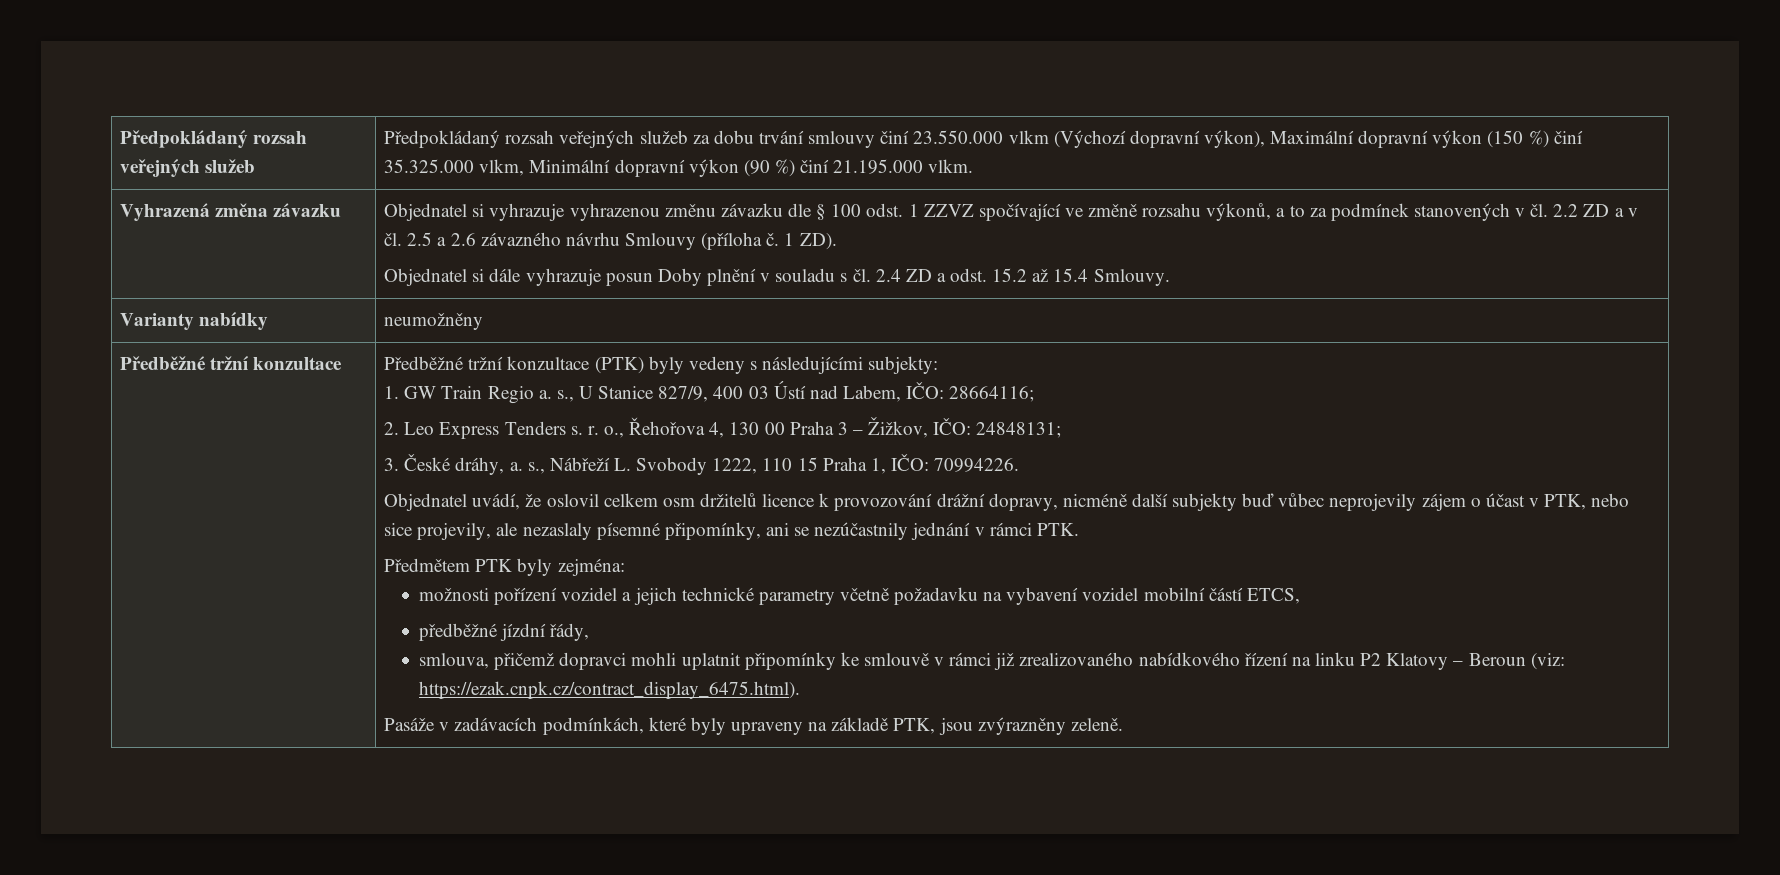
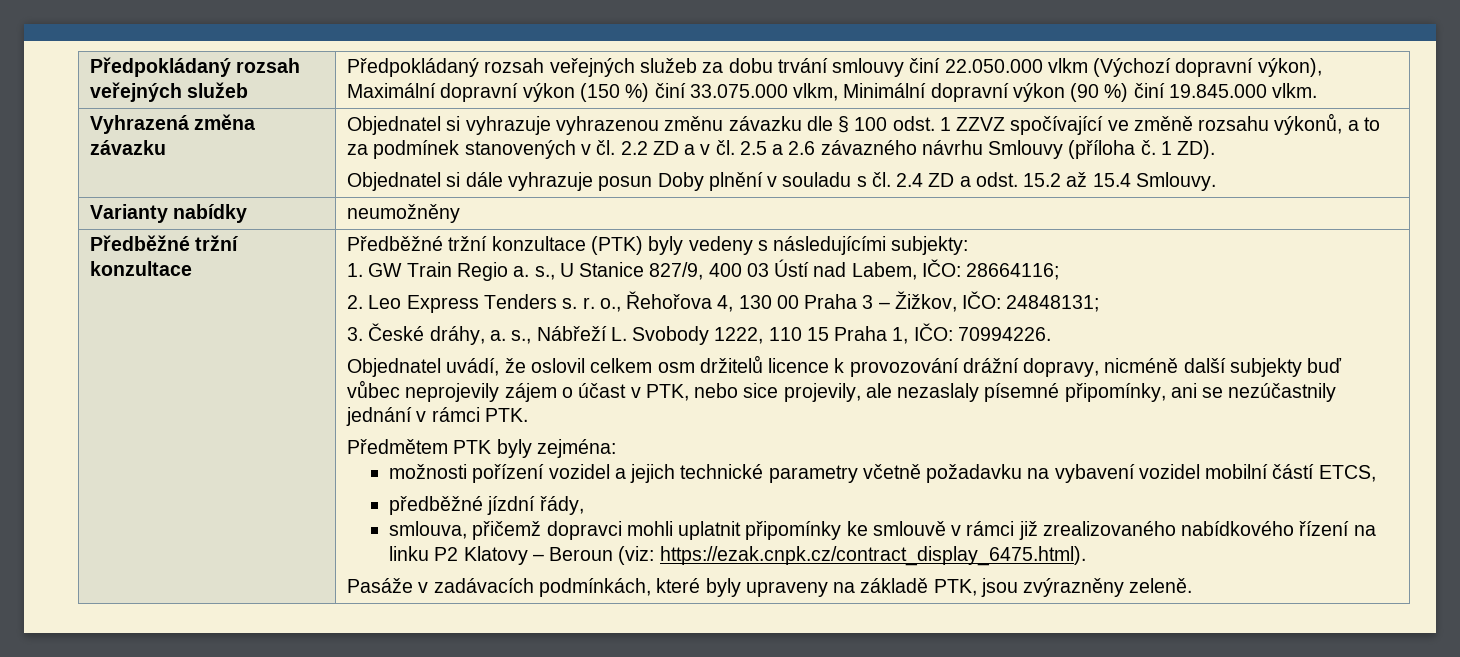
- Předpokládaný rozsah veřejných služeb | Předpokládaný rozsah veřejných služeb za dobu trvání smlouvy činí 23.550.000 vlkm (Výchozí dopravní výkon), Maximální dopravní výkon (150 %) činí 35.325.000 vlkm, Minimální dopravní výkon (90 %) činí 21.195.000 vlkm.
+ Předpokládaný rozsah veřejných služeb | Předpokládaný rozsah veřejných služeb za dobu trvání smlouvy činí 22.050.000 vlkm (Výchozí dopravní výkon), Maximální dopravní výkon (150 %) činí 33.075.000 vlkm, Minimální dopravní výkon (90 %) činí 19.845.000 vlkm.

